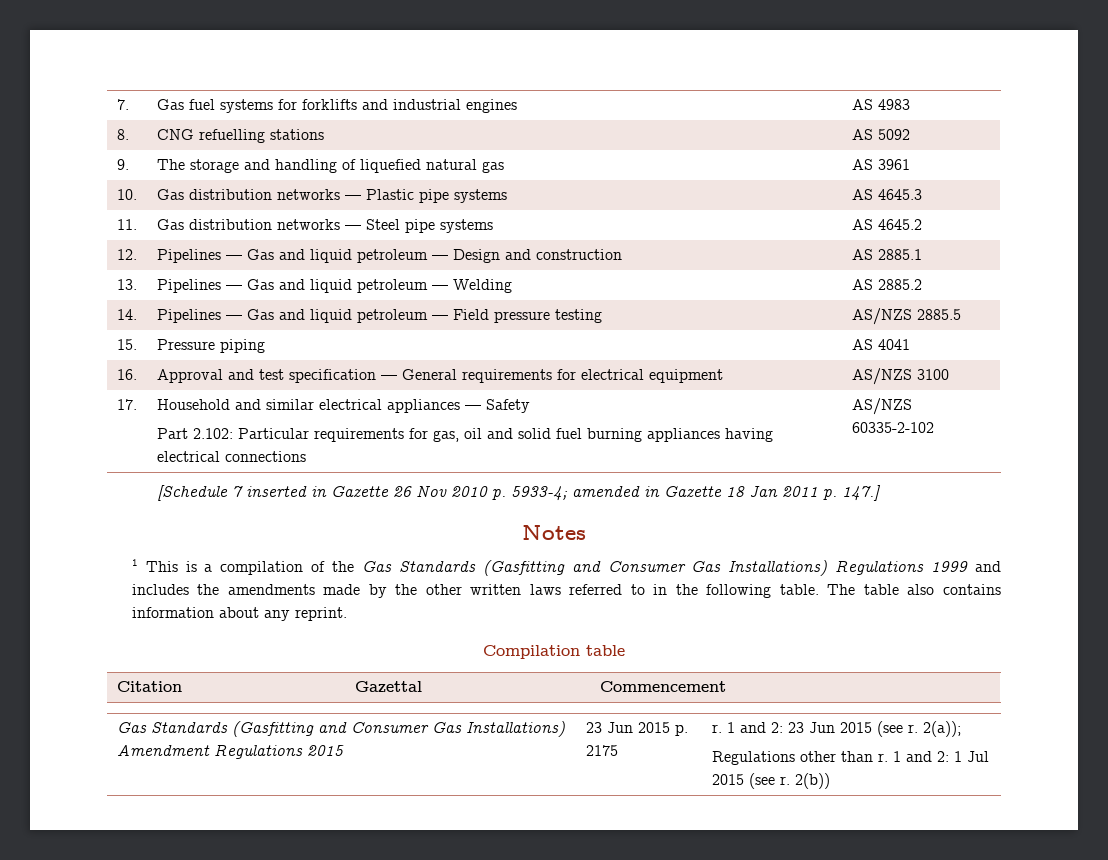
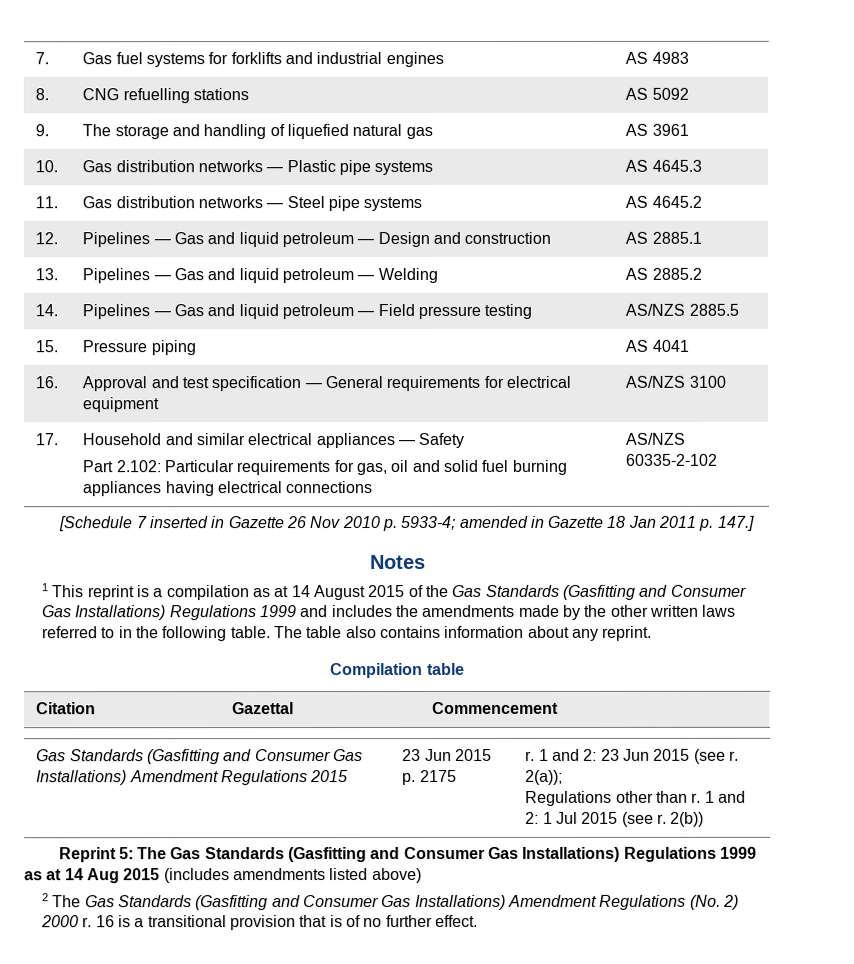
- 1 This is a compilation of the Gas Standards (Gasfitting and Consumer Gas Installations) Regulations 1999 and includes the amendments made by the other written laws referred to in the following table.
+ 1 This reprint is a compilation as at 14 August 2015 of the Gas Standards (Gasfitting and Consumer Gas Installations) Regulations 1999 and includes the amendments made by the other written laws referred to in the following table.
+ Reprint 5: The Gas Standards (Gasfitting and Consumer Gas Installations) Regulations 1999 as at 14 Aug 2015 (includes amendments listed above)
+ 2 The Gas Standards (Gasfitting and Consumer Gas Installations) Amendment Regulations (No. 2) 2000 r. 16 is a transitional provision that is of no further effect.

